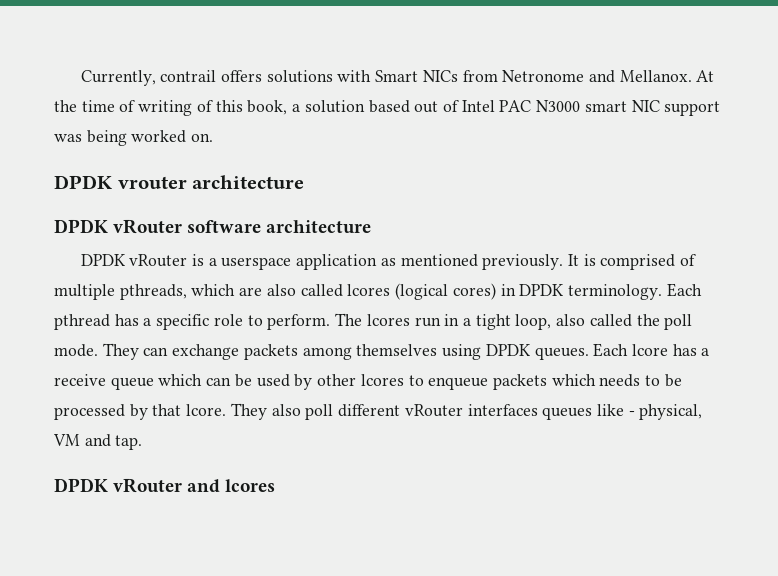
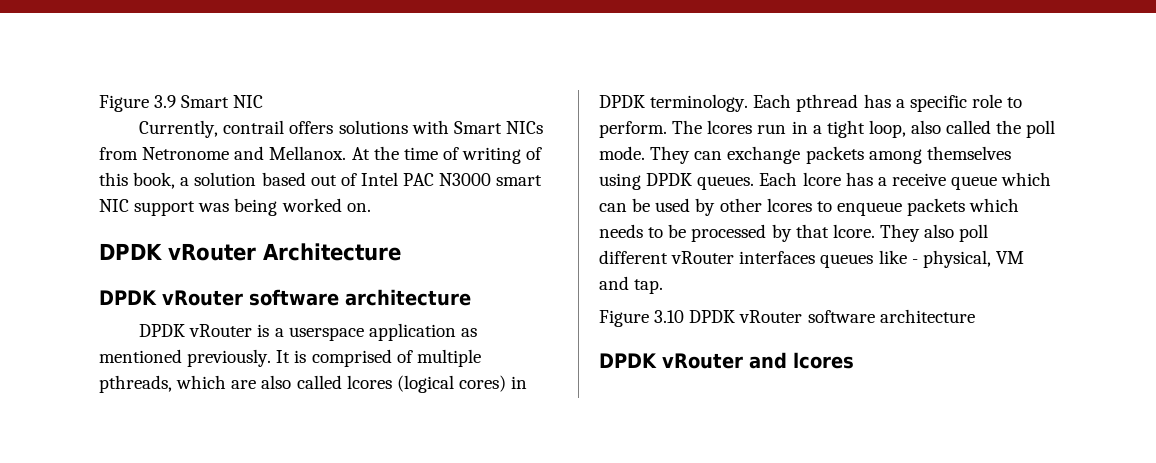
+ Figure 3.9 Smart NIC
- DPDK vrouter architecture
+ DPDK vRouter Architecture
+ Figure 3.10 DPDK vRouter software architecture

